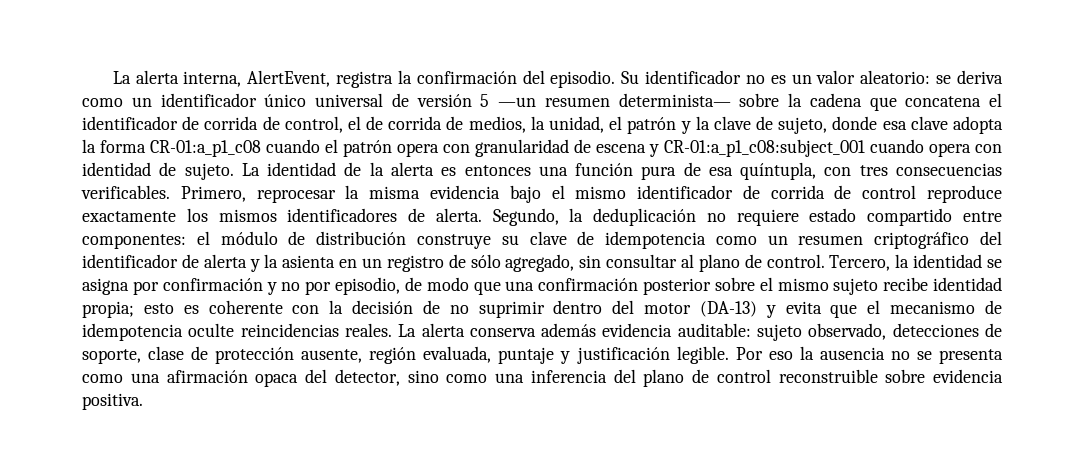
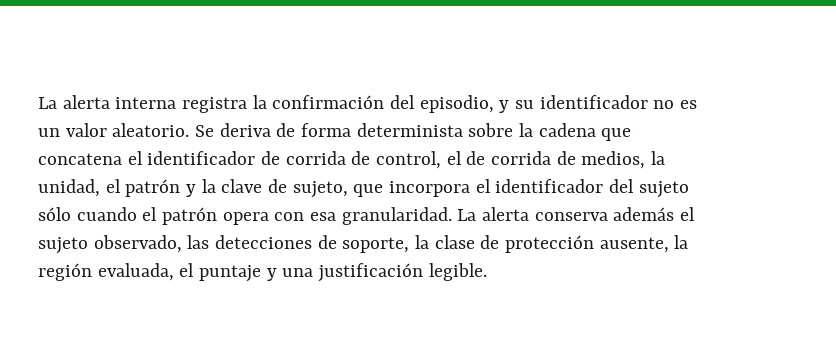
- La alerta interna, AlertEvent, registra la confirmación del episodio. Su identificador no es un valor aleatorio: se deriva como un identificador único universal de versión 5 —un resumen determinista— sobre la cadena que concatena el identificador de corrida de control, el de corrida de medios, la unidad, el patrón y la clave de sujeto, donde esa clave adopta la forma CR-01:a_p1_c08 cuando el patrón opera con granularidad de escena y CR-01:a_p1_c08:subject_001 cuando opera con identidad de sujeto. La identidad de la alerta es entonces una función pura de esa quíntupla, con tres consecuencias verificables. Primero, reprocesar la misma evidencia bajo el mismo identificador de corrida de control reproduce exactamente los mismos identificadores de alerta. Segundo, la deduplicación no requiere estado compartido entre componentes: el módulo de distribución construye su clave de idempotencia como un resumen criptográfico del identificador de alerta y la asienta en un registro de sólo agregado, sin consultar al plano de control. Tercero, la identidad se asigna por confirmación y no por episodio, de modo que una confirmación posterior sobre el mismo sujeto recibe identidad propia; esto es coherente con la decisión de no suprimir dentro del motor (DA-13) y evita que el mecanismo de idempotencia oculte reincidencias reales.
+ La alerta interna registra la confirmación del episodio, y su identificador no es un valor aleatorio. Se deriva de forma determinista sobre la cadena que concatena el identificador de corrida de control, el de corrida de medios, la unidad, el patrón y la clave de sujeto, que incorpora el identificador del sujeto sólo cuando el patrón opera con esa granularidad.
- La alerta conserva además evidencia auditable: sujeto observado, detecciones de soporte, clase de protección ausente, región evaluada, puntaje y justificación legible. Por eso la ausencia no se presenta como una afirmación opaca del detector, sino como una inferencia del plano de control reconstruible sobre evidencia positiva.
+ La alerta conserva además el sujeto observado, las detecciones de soporte, la clase de protección ausente, la región evaluada, el puntaje y una justificación legible.

